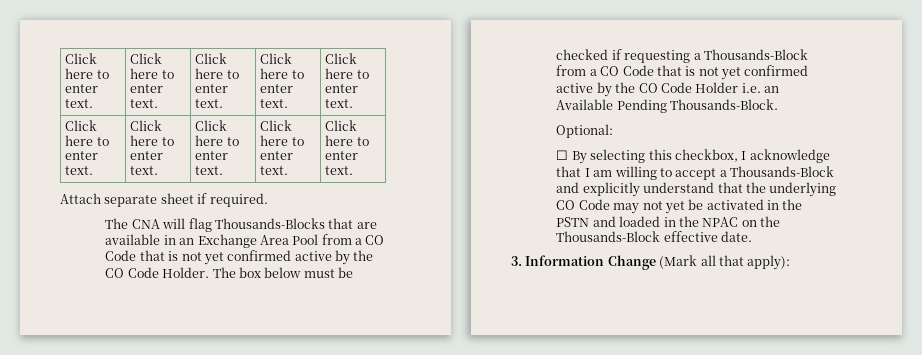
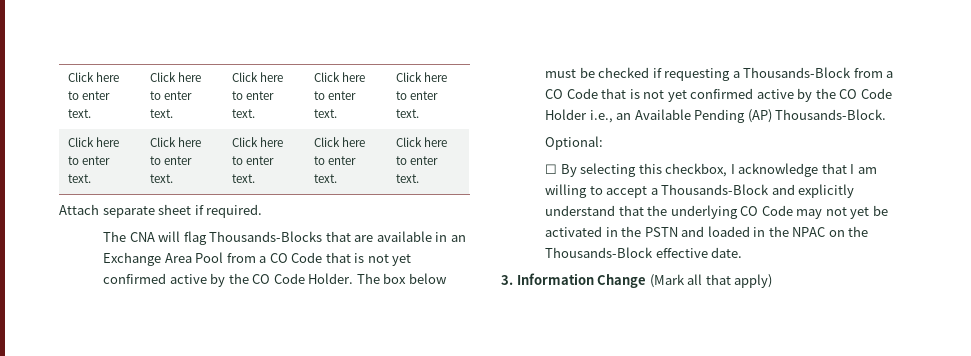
- The box below must be checked if requesting a Thousands-Block from a CO Code that is not yet confirmed active by the CO Code Holder i.e. an Available Pending Thousands-Block.
+ The box below must be checked if requesting a Thousands-Block from a CO Code that is not yet confirmed active by the CO Code Holder i.e., an Available Pending (AP) Thousands-Block.
- 3. Information Change (Mark all that apply):
+ 3. Information Change (Mark all that apply)

